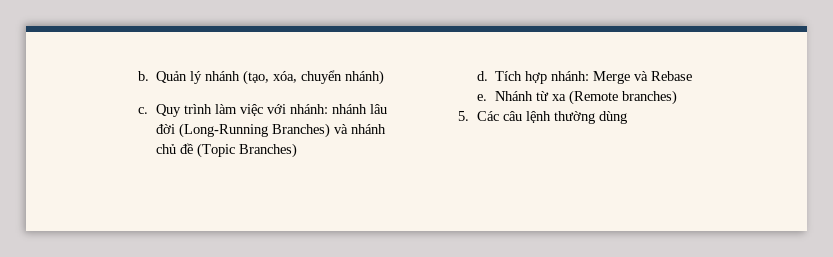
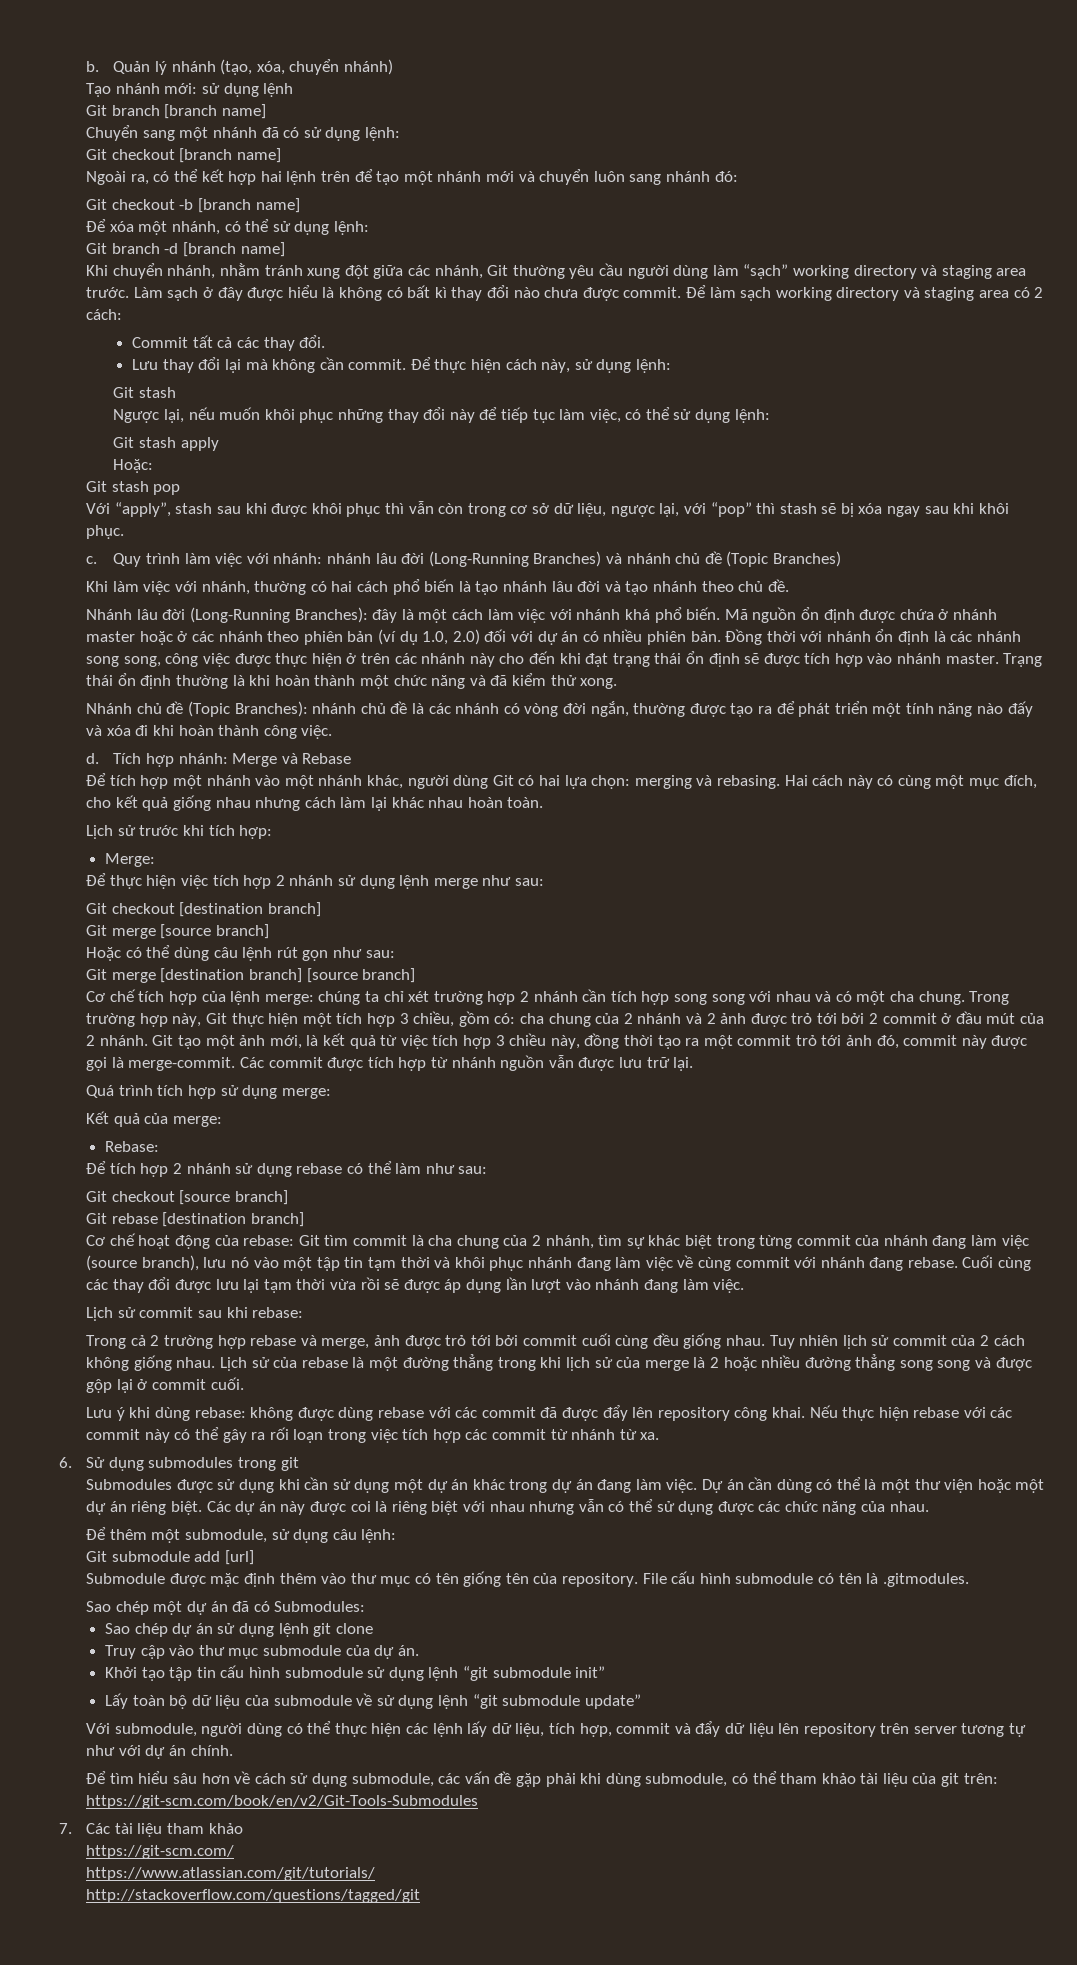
+ Tạo nhánh mới: sử dụng lệnh
+ Git branch [branch name]
+ Chuyển sang một nhánh đã có sử dụng lệnh:
+ Git checkout [branch name]
+ Ngoài ra, có thể kết hợp hai lệnh trên để tạo một nhánh mới và chuyển luôn sang nhánh đó:
+ Git checkout -b [branch name]
+ Để xóa một nhánh, có thể sử dụng lệnh:
+ Git branch -d [branch name]
+ Khi chuyển nhánh, nhằm tránh xung đột giữa các nhánh, Git thường yêu cầu người dùng làm “sạch” working directory và staging area trước. Làm sạch ở đây được hiểu là không có bất kì thay đổi nào chưa được commit. Để làm sạch working directory và staging area có 2 cách:
+ Commit tất cả các thay đổi.
+ Lưu thay đổi lại mà không cần commit. Để thực hiện cách này, sử dụng lệnh:
+ Git stash
+ Ngược lại, nếu muốn khôi phục những thay đổi này để tiếp tục làm việc, có thể sử dụng lệnh:
+ Git stash apply
+ Hoặc:
+ Git stash pop
+ Với “apply”, stash sau khi được khôi phục thì vẫn còn trong cơ sở dữ liệu, ngược lại, với “pop” thì stash sẽ bị xóa ngay sau khi khôi phục.
+ Khi làm việc với nhánh, thường có hai cách phổ biến là tạo nhánh lâu đời và tạo nhánh theo chủ đề.
+ Nhánh lâu đời (Long-Running Branches): đây là một cách làm việc với nhánh khá phổ biến. Mã nguồn ổn định được chứa ở nhánh master hoặc ở các nhánh theo phiên bản (ví dụ 1.0, 2.0) đối với dự án có nhiều phiên bản. Đồng thời với nhánh ổn định là các nhánh song song, công việc được thực hiện ở trên các nhánh này cho đến khi đạt trạng thái ổn định sẽ được tích hợp vào nhánh master. Trạng thái ổn định thường là khi hoàn thành một chức năng và đã kiểm thử xong.
+ Nhánh chủ đề (Topic Branches): nhánh chủ đề là các nhánh có vòng đời ngắn, thường được tạo ra để phát triển một tính năng nào đấy và xóa đi khi hoàn thành công việc.
- e. Nhánh từ xa (Remote branches)
- 5. Các câu lệnh thường dùng
+ Để tích hợp một nhánh vào một nhánh khác, người dùng Git có hai lựa chọn: merging và rebasing. Hai cách này có cùng một mục đích, cho kết quả giống nhau nhưng cách làm lại khác nhau hoàn toàn.
+ Lịch sử trước khi tích hợp:
+ Merge:
+ Để thực hiện việc tích hợp 2 nhánh sử dụng lệnh merge như sau:
+ Git checkout [destination branch]
+ Git merge [source branch]
+ Hoặc có thể dùng câu lệnh rút gọn như sau:
+ Git merge [destination branch] [source branch]
+ Cơ chế tích hợp của lệnh merge: chúng ta chỉ xét trường hợp 2 nhánh cần tích hợp song song với nhau và có một cha chung. Trong trường hợp này, Git thực hiện một tích hợp 3 chiều, gồm có: cha chung của 2 nhánh và 2 ảnh được trỏ tới bởi 2 commit ở đầu mút của 2 nhánh. Git tạo một ảnh mới, là kết quả từ việc tích hợp 3 chiều này, đồng thời tạo ra một commit trỏ tới ảnh đó, commit này được gọi là merge-commit. Các commit được tích hợp từ nhánh nguồn vẫn được lưu trữ lại.
+ Quá trình tích hợp sử dụng merge:
+ Kết quả của merge:
+ Rebase:
+ Để tích hợp 2 nhánh sử dụng rebase có thể làm như sau:
+ Git checkout [source branch]
+ Git rebase [destination branch]
+ Cơ chế hoạt động của rebase: Git tìm commit là cha chung của 2 nhánh, tìm sự khác biệt trong từng commit của nhánh đang làm việc (source branch), lưu nó vào một tập tin tạm thời và khôi phục nhánh đang làm việc về cùng commit với nhánh đang rebase. Cuối cùng các thay đổi được lưu lại tạm thời vừa rồi sẽ được áp dụng lần lượt vào nhánh đang làm việc.
+ Lịch sử commit sau khi rebase:
+ Trong cả 2 trường hợp rebase và merge, ảnh được trỏ tới bởi commit cuối cùng đều giống nhau. Tuy nhiên lịch sử commit của 2 cách không giống nhau. Lịch sử của rebase là một đường thẳng trong khi lịch sử của merge là 2 hoặc nhiều đường thẳng song song và được gộp lại ở commit cuối.
+ Lưu ý khi dùng rebase: không được dùng rebase với các commit đã được đẩy lên repository công khai. Nếu thực hiện rebase với các commit này có thể gây ra rối loạn trong việc tích hợp các commit từ nhánh từ xa.
+ 6. Sử dụng submodules trong git
+ Submodules được sử dụng khi cần sử dụng một dự án khác trong dự án đang làm việc. Dự án cần dùng có thể là một thư viện hoặc một dự án riêng biệt. Các dự án này được coi là riêng biệt với nhau nhưng vẫn có thể sử dụng được các chức năng của nhau.
+ Để thêm một submodule, sử dụng câu lệnh:
+ Git submodule add [url]
+ Submodule được mặc định thêm vào thư mục có tên giống tên của repository. File cấu hình submodule có tên là .gitmodules.
+ Sao chép một dự án đã có Submodules:
+ Sao chép dự án sử dụng lệnh git clone
+ Truy cập vào thư mục submodule của dự án.
+ Khởi tạo tập tin cấu hình submodule sử dụng lệnh “git submodule init”
+ Lấy toàn bộ dữ liệu của submodule về sử dụng lệnh “git submodule update”
+ Với submodule, người dùng có thể thực hiện các lệnh lấy dữ liệu, tích hợp, commit và đẩy dữ liệu lên repository trên server tương tự như với dự án chính.
+ Để tìm hiểu sâu hơn về cách sử dụng submodule, các vấn đề gặp phải khi dùng submodule, có thể tham khảo tài liệu của git trên: https://git-scm.com/book/en/v2/Git-Tools-Submodules
+ 7. Các tài liệu tham khảo
+ https://git-scm.com/
+ https://www.atlassian.com/git/tutorials/
+ http://stackoverflow.com/questions/tagged/git

